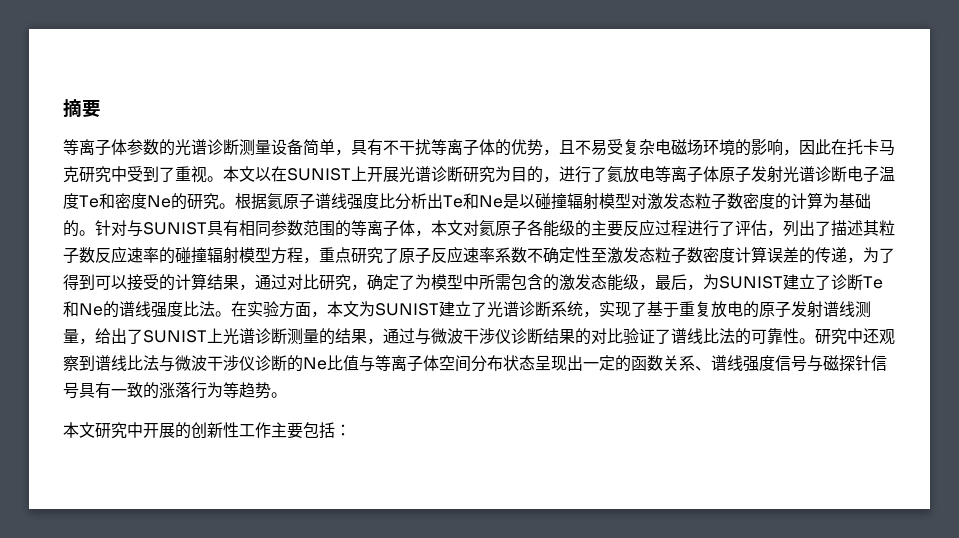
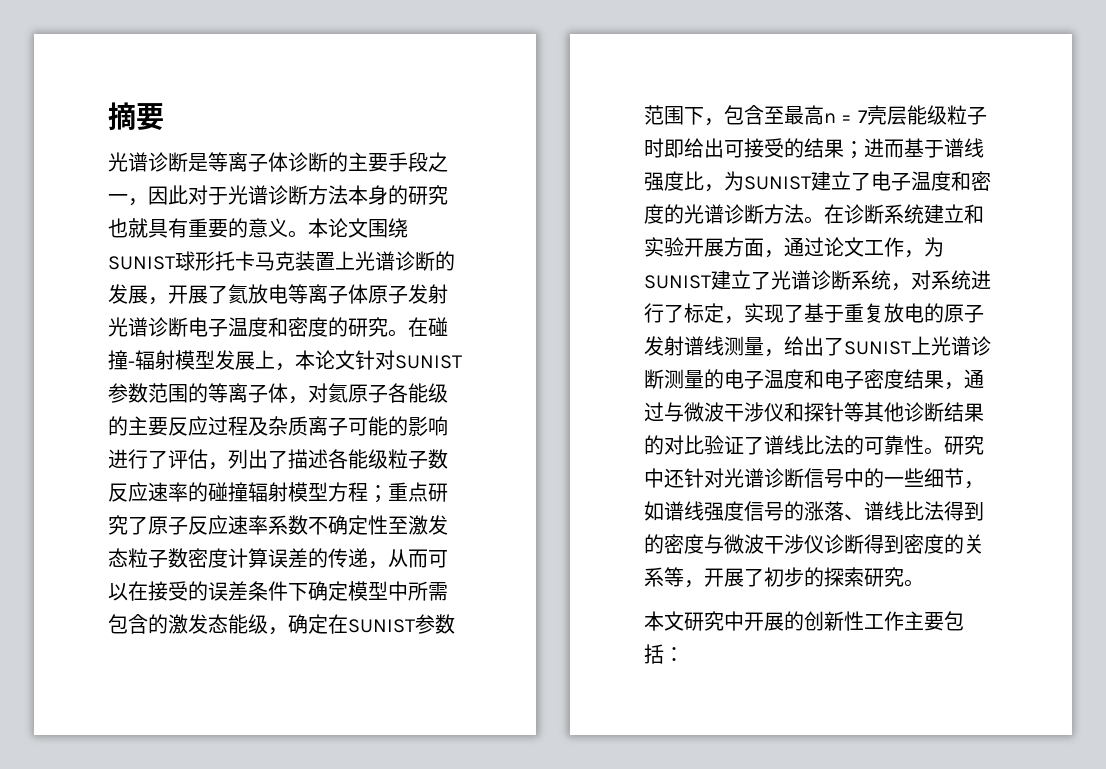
- 等离子体参数的光谱诊断测量设备简单，具有不干扰等离子体的优势，且不易受复杂电磁场环境的影响，因此在托卡马克研究中受到了重视。本文以在SUNIST上开展光谱诊断研究为目的，进行了氦放电等离子体原子发射光谱诊断电子温度Te和密度Ne的研究。根据氦原子谱线强度比分析出Te和Ne是以碰撞辐射模型对激发态粒子数密度的计算为基础的。针对与SUNIST具有相同参数范围的等离子体，本文对氦原子各能级的主要反应过程进行了评估，列出了描述其粒子数反应速率的碰撞辐射模型方程，重点研究了原子反应速率系数不确定性至激发态粒子数密度计算误差的传递，为了得到可以接受的计算结果，通过对比研究，确定了为模型中所需包含的激发态能级，最后，为SUNIST建立了诊断Te和Ne的谱线强度比法。在实验方面，本文为SUNIST建立了光谱诊断系统，实现了基于重复放电的原子发射谱线测量，给出了SUNIST上光谱诊断测量的结果，通过与微波干涉仪诊断结果的对比验证了谱线比法的可靠性。
+ 光谱诊断是等离子体诊断的主要手段之一，因此对于光谱诊断方法本身的研究也就具有重要的意义。本论文围绕SUNIST球形托卡马克装置上光谱诊断的发展，开展了氦放电等离子体原子发射光谱诊断电子温度和密度的研究。在碰撞-辐射模型发展上，本论文针对SUNIST参数范围的等离子体，对氦原子各能级的主要反应过程及杂质离子可能的影响进行了评估，列出了描述各能级粒子数反应速率的碰撞辐射模型方程；重点研究了原子反应速率系数不确定性至激发态粒子数密度计算误差的传递，从而可以在接受的误差条件下确定模型中所需包含的激发态能级，确定在SUNIST参数范围下，包含至最高n = 7壳层能级粒子时即给出可接受的结果；进而基于谱线强度比，为SUNIST建立了电子温度和密度的光谱诊断方法。在诊断系统建立和实验开展方面，通过论文工作，为SUNIST建立了光谱诊断系统，对系统进行了标定，实现了基于重复放电的原子发射谱线测量，给出了SUNIST上光谱诊断测量的电子温度和电子密度结果，通过与微波干涉仪和探针等其他诊断结果的对比验证了谱线比法的可靠性。
- 研究中还观察到谱线比法与微波干涉仪诊断的Ne比值与等离子体空间分布状态呈现出一定的函数关系、谱线强度信号与磁探针信号具有一致的涨落行为等趋势。
+ 研究中还针对光谱诊断信号中的一些细节，如谱线强度信号的涨落、谱线比法得到的密度与微波干涉仪诊断得到密度的关系等，开展了初步的探索研究。

